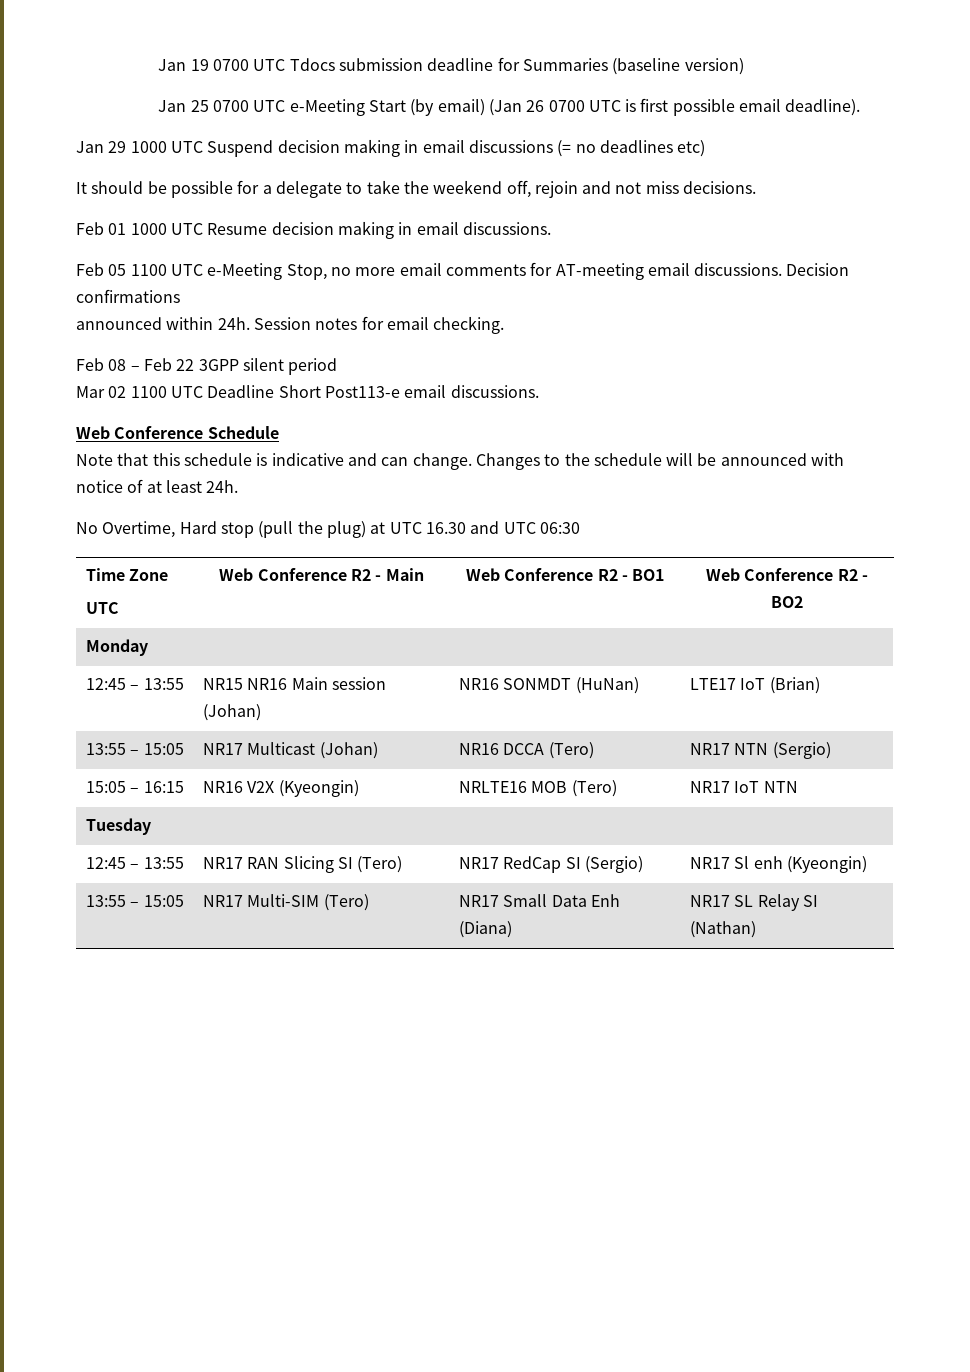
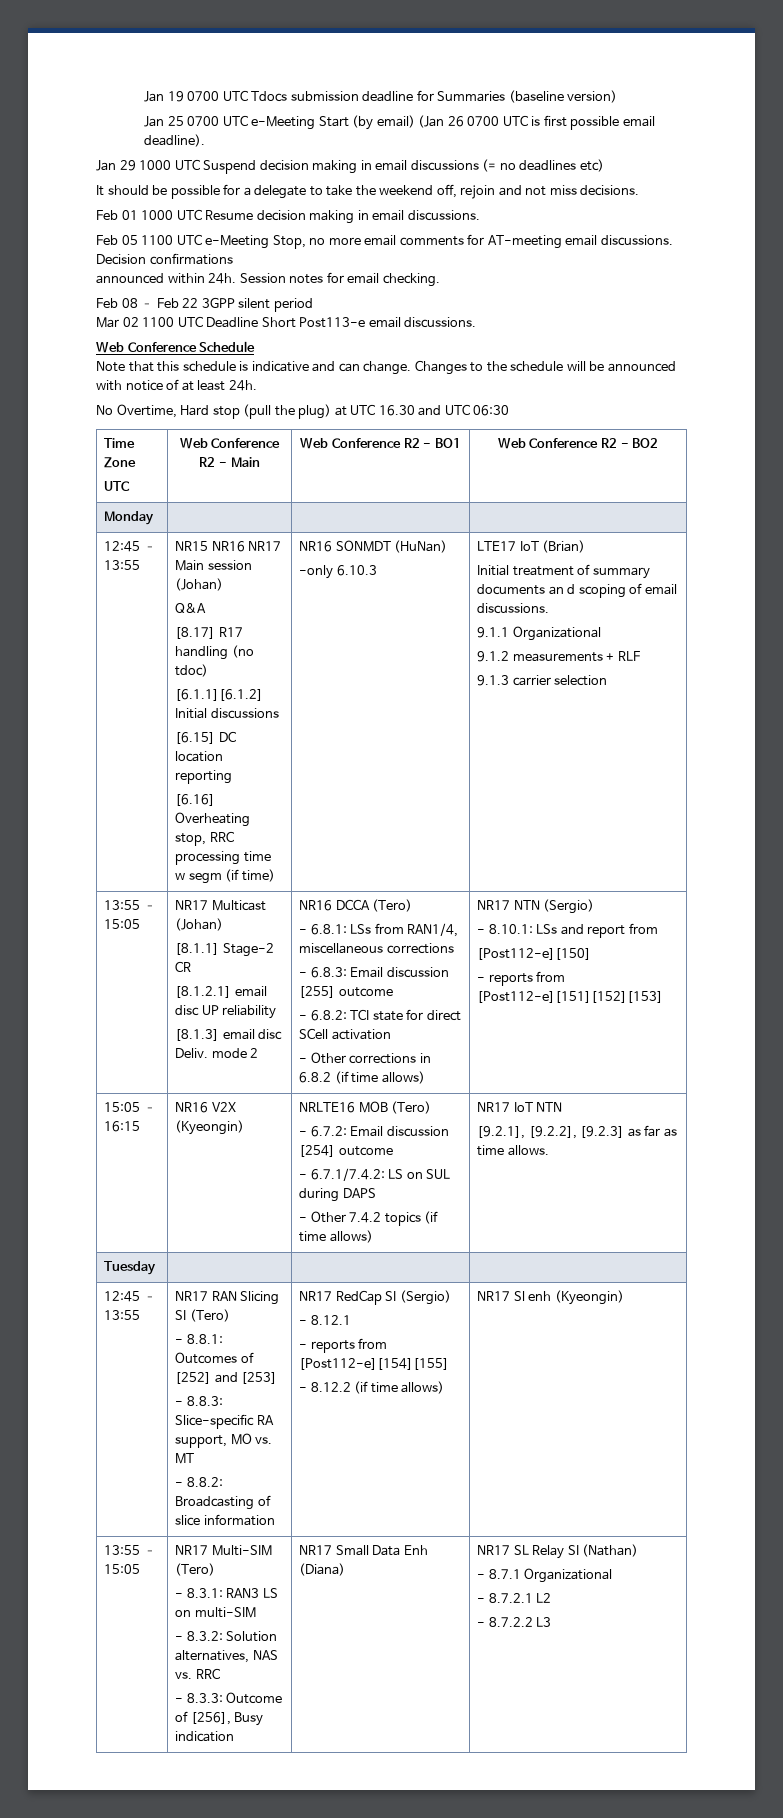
- NR15 NR16 Main session (Johan)
+ NR15 NR16 NR17 Main session (Johan)
+ Q&A
+ [8.17] R17 handling (no tdoc)
+ [6.1.1][6.1.2] Initial discussions
+ [6.15] DC location reporting
+ [6.16] Overheating stop, RRC processing time w segm (if time)
+ -only 6.10.3
+ Initial treatment of summary documents an d scoping of email discussions.
+ 9.1.1 Organizational
+ 9.1.2 measurements + RLF
+ 9.1.3 carrier selection
- NR16 DCCA (Tero) | NR17 NTN (Sergio)
+ [8.1.1] Stage-2 CR
+ [8.1.2.1] email disc UP reliability
+ [8.1.3] email disc Deliv. mode 2 | NR16 DCCA (Tero)
+ - 6.8.1: LSs from RAN1/4, miscellaneous corrections
+ - 6.8.3: Email discussion [255] outcome
+ - 6.8.2: TCI state for direct SCell activation
+ - Other corrections in 6.8.2 (if time allows) | NR17 NTN (Sergio)
+ - 8.10.1: LSs and report from
+ [Post112-e][150]
+ - reports from [Post112-e][151][152][153]
- 15:05 – 16:15 | NR16 V2X (Kyeongin) | NRLTE16 MOB (Tero) | NR17 IoT NTN
+ 15:05 – 16:15 | NR16 V2X (Kyeongin) | NRLTE16 MOB (Tero)
+ - 6.7.2: Email discussion [254] outcome
+ - 6.7.1/7.4.2: LS on SUL during DAPS
+ - Other 7.4.2 topics (if time allows) | NR17 IoT NTN
+ [9.2.1], [9.2.2], [9.2.3] as far as time allows.
- NR17 RedCap SI (Sergio)
+ - 8.8.1: Outcomes of [252] and [253]
+ - 8.8.3: Slice-specific RA support, MO vs. MT
+ - 8.8.2: Broadcasting of slice information | NR17 RedCap SI (Sergio)
+ - 8.12.1
+ - reports from [Post112-e][154][155]
+ - 8.12.2 (if time allows)
+ - 8.3.1: RAN3 LS on multi-SIM
+ - 8.3.2: Solution alternatives, NAS vs. RRC
+ - 8.3.3: Outcome of [256], Busy indication
+ - 8.7.1 Organizational
+ - 8.7.2.1 L2
+ - 8.7.2.2 L3

